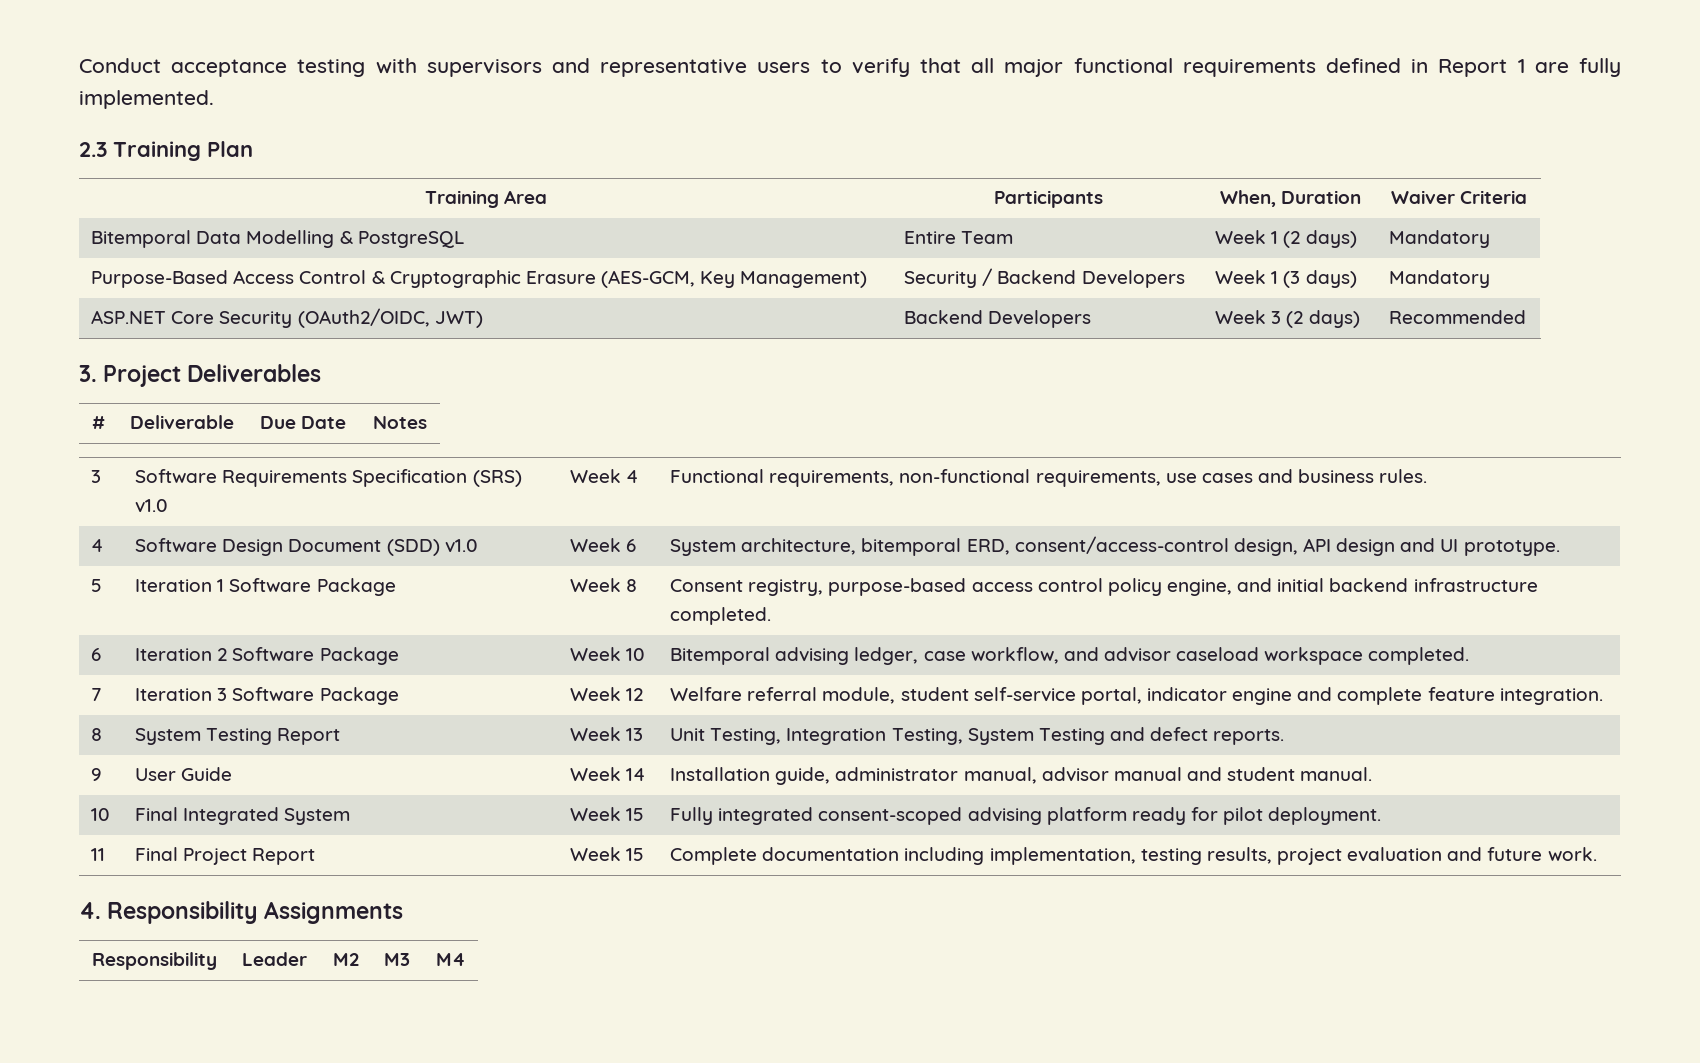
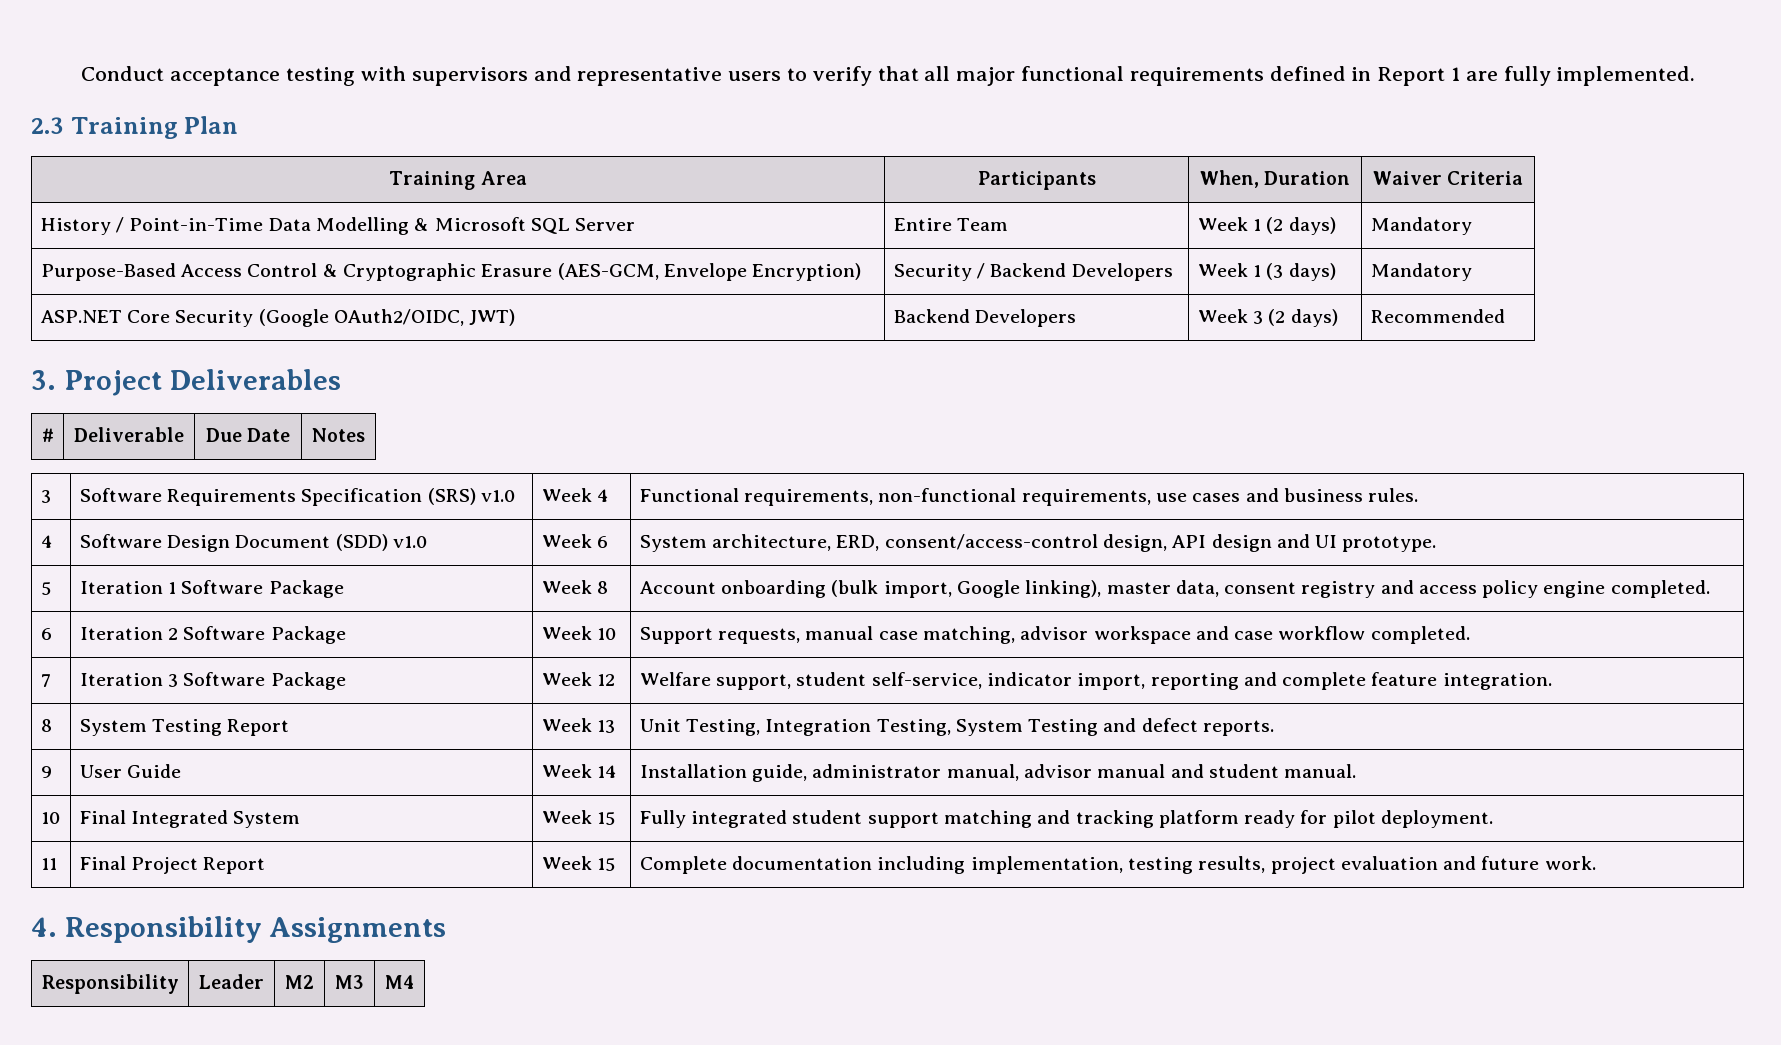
- Bitemporal Data Modelling & PostgreSQL | Entire Team | Week 1 (2 days) | Mandatory
+ History / Point-in-Time Data Modelling & Microsoft SQL Server | Entire Team | Week 1 (2 days) | Mandatory
- Purpose-Based Access Control & Cryptographic Erasure (AES-GCM, Key Management) | Security / Backend Developers | Week 1 (3 days) | Mandatory
+ Purpose-Based Access Control & Cryptographic Erasure (AES-GCM, Envelope Encryption) | Security / Backend Developers | Week 1 (3 days) | Mandatory
- ASP.NET Core Security (OAuth2/OIDC, JWT) | Backend Developers | Week 3 (2 days) | Recommended
+ ASP.NET Core Security (Google OAuth2/OIDC, JWT) | Backend Developers | Week 3 (2 days) | Recommended
- 4 | Software Design Document (SDD) v1.0 | Week 6 | System architecture, bitemporal ERD, consent/access-control design, API design and UI prototype.
+ 4 | Software Design Document (SDD) v1.0 | Week 6 | System architecture, ERD, consent/access-control design, API design and UI prototype.
- 5 | Iteration 1 Software Package | Week 8 | Consent registry, purpose-based access control policy engine, and initial backend infrastructure completed.
+ 5 | Iteration 1 Software Package | Week 8 | Account onboarding (bulk import, Google linking), master data, consent registry and access policy engine completed.
- 6 | Iteration 2 Software Package | Week 10 | Bitemporal advising ledger, case workflow, and advisor caseload workspace completed.
+ 6 | Iteration 2 Software Package | Week 10 | Support requests, manual case matching, advisor workspace and case workflow completed.
- 7 | Iteration 3 Software Package | Week 12 | Welfare referral module, student self-service portal, indicator engine and complete feature integration.
+ 7 | Iteration 3 Software Package | Week 12 | Welfare support, student self-service, indicator import, reporting and complete feature integration.
- 10 | Final Integrated System | Week 15 | Fully integrated consent-scoped advising platform ready for pilot deployment.
+ 10 | Final Integrated System | Week 15 | Fully integrated student support matching and tracking platform ready for pilot deployment.

